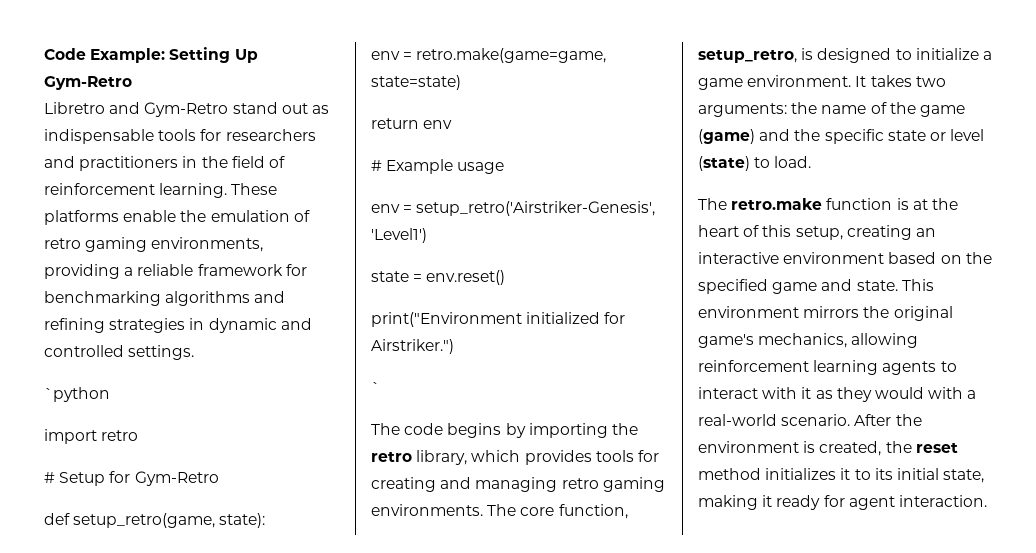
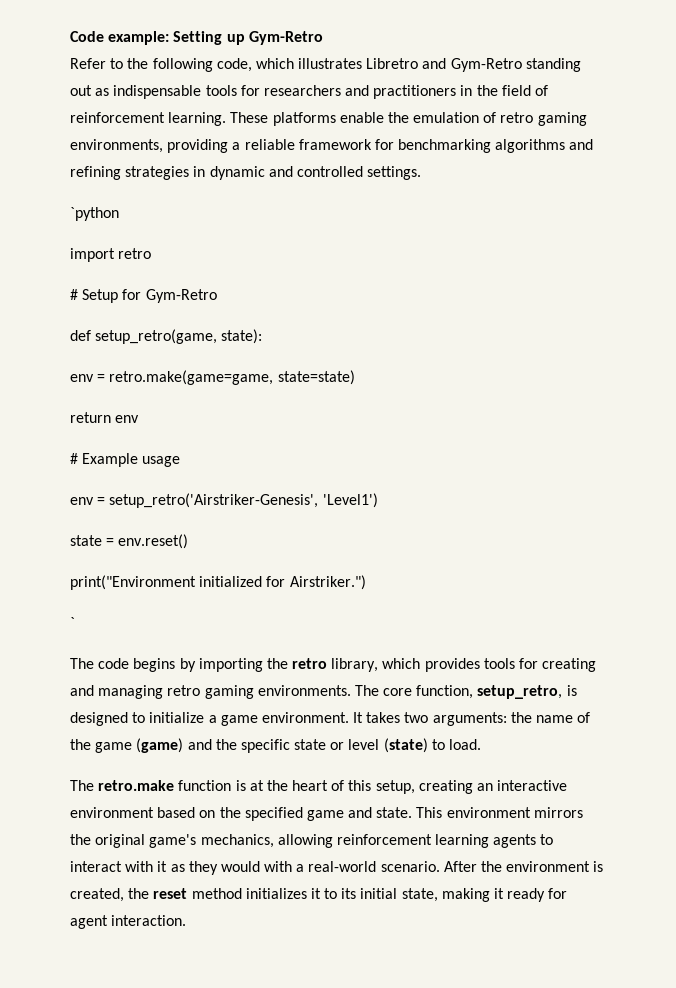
- Code Example: Setting Up Gym-Retro
- Libretro and Gym-Retro stand out as indispensable tools for researchers and practitioners in the field of reinforcement learning.
+ Code example: Setting up Gym-Retro
+ Refer to the following code, which illustrates Libretro and Gym-Retro standing out as indispensable tools for researchers and practitioners in the field of reinforcement learning.

